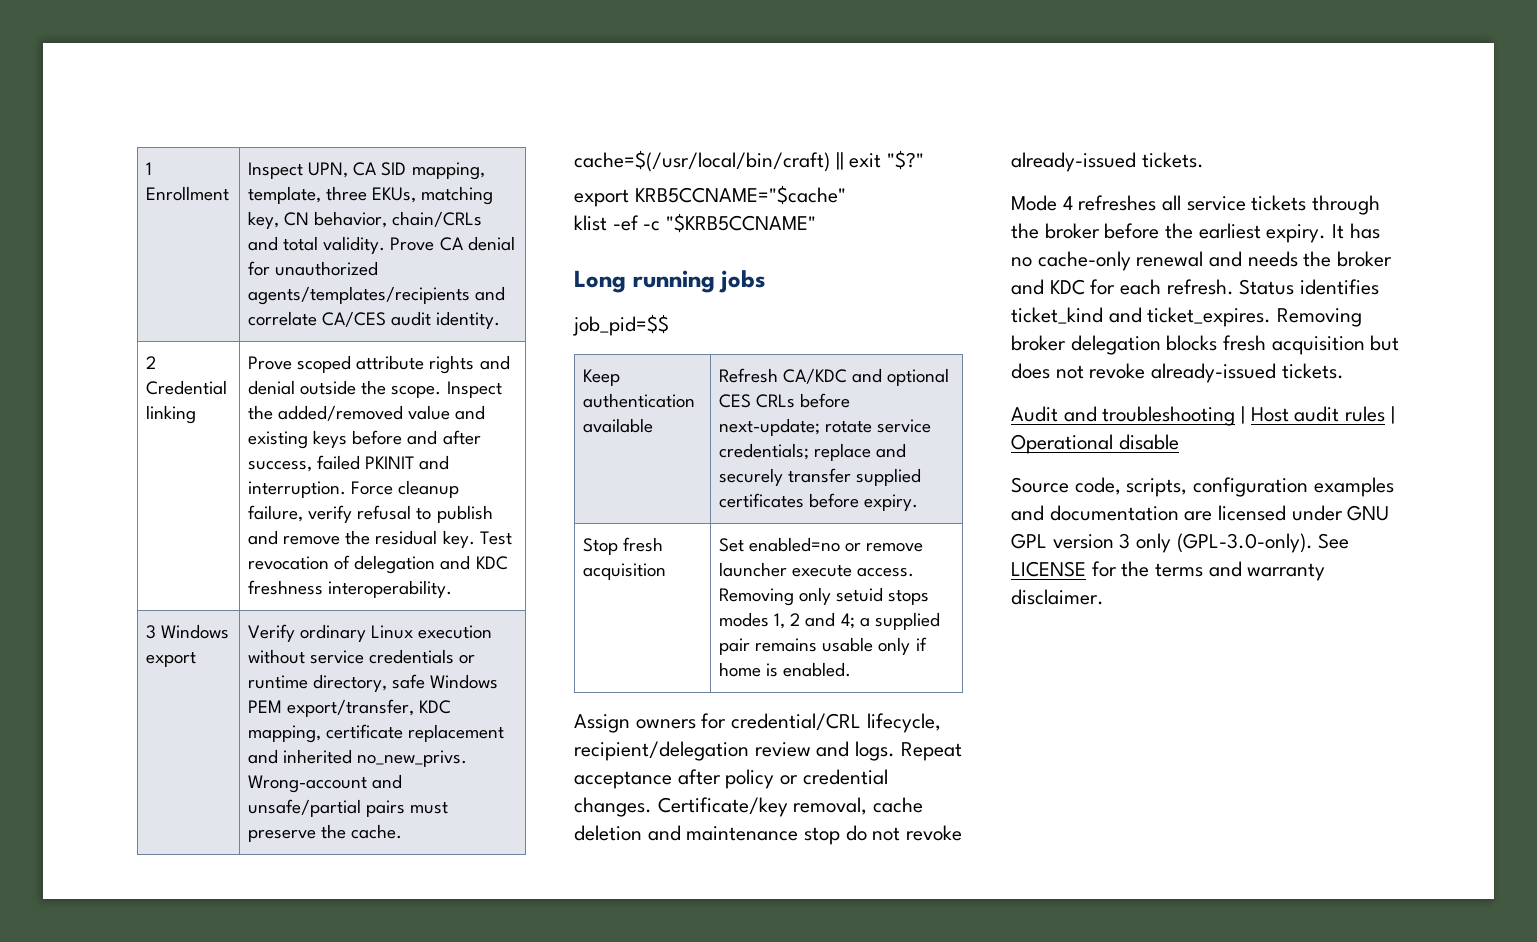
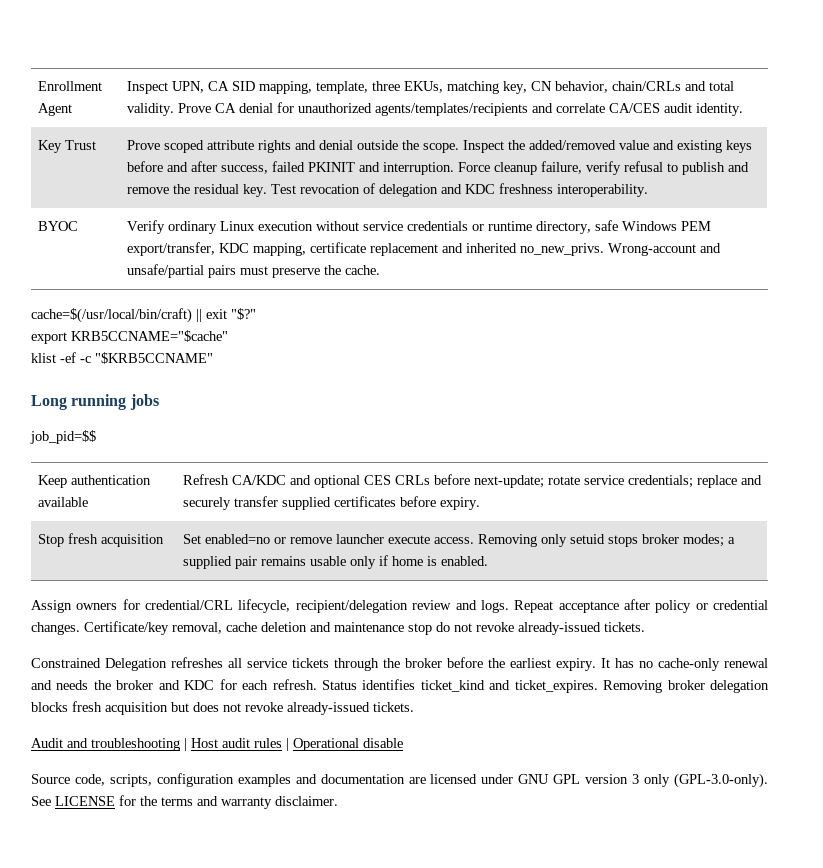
- 1 Enrollment | Inspect UPN, CA SID mapping, template, three EKUs, matching key, CN behavior, chain/CRLs and total validity. Prove CA denial for unauthorized agents/templates/recipients and correlate CA/CES audit identity.
+ Enrollment Agent | Inspect UPN, CA SID mapping, template, three EKUs, matching key, CN behavior, chain/CRLs and total validity. Prove CA denial for unauthorized agents/templates/recipients and correlate CA/CES audit identity.
- 2 Credential linking
+ Key Trust
- 3 Windows export | Verify ordinary Linux execution without service credentials or runtime directory, safe Windows PEM export/transfer, KDC mapping, certificate replacement and inherited no_new_privs. Wrong-account and unsafe/partial pairs must preserve the cache.
+ BYOC | Verify ordinary Linux execution without service credentials or runtime directory, safe Windows PEM export/transfer, KDC mapping, certificate replacement and inherited no_new_privs. Wrong-account and unsafe/partial pairs must preserve the cache.
- Stop fresh acquisition | Set enabled=no or remove launcher execute access. Removing only setuid stops modes 1, 2 and 4; a supplied pair remains usable only if home is enabled.
+ Stop fresh acquisition | Set enabled=no or remove launcher execute access. Removing only setuid stops broker modes; a supplied pair remains usable only if home is enabled.
- Mode 4 refreshes all service tickets through the broker before the earliest expiry.
+ Constrained Delegation refreshes all service tickets through the broker before the earliest expiry.

